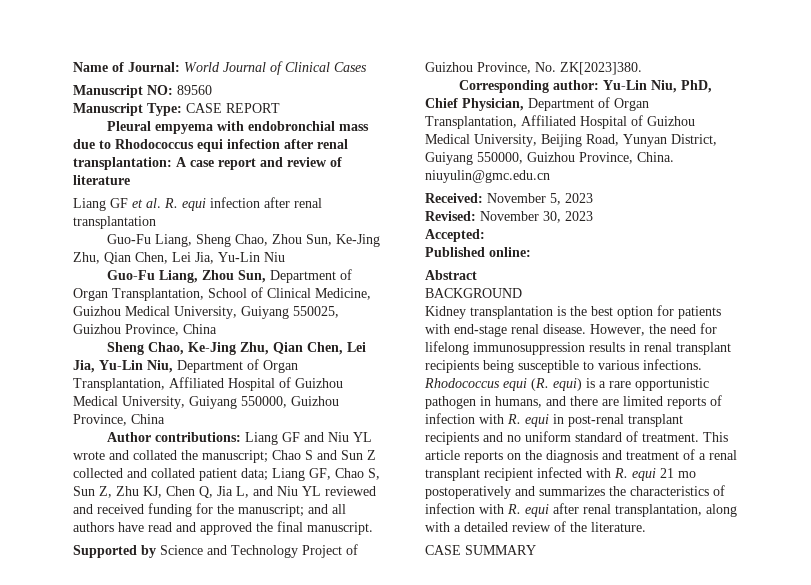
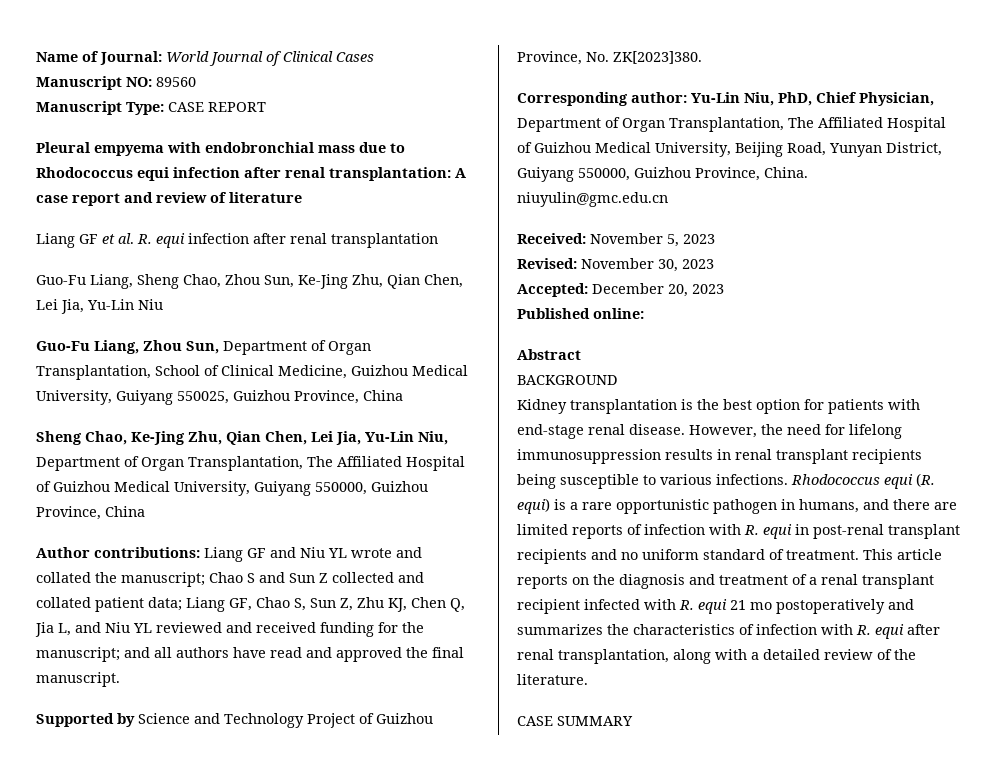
- Sheng Chao, Ke-Jing Zhu, Qian Chen, Lei Jia, Yu-Lin Niu, Department of Organ Transplantation, Affiliated Hospital of Guizhou Medical University, Guiyang 550000, Guizhou Province, China
+ Sheng Chao, Ke-Jing Zhu, Qian Chen, Lei Jia, Yu-Lin Niu, Department of Organ Transplantation, The Affiliated Hospital of Guizhou Medical University, Guiyang 550000, Guizhou Province, China
- Corresponding author: Yu-Lin Niu, PhD, Chief Physician, Department of Organ Transplantation, Affiliated Hospital of Guizhou Medical University, Beijing Road, Yunyan District, Guiyang 550000, Guizhou Province, China. niuyulin@gmc.edu.cn
+ Corresponding author: Yu-Lin Niu, PhD, Chief Physician, Department of Organ Transplantation, The Affiliated Hospital of Guizhou Medical University, Beijing Road, Yunyan District, Guiyang 550000, Guizhou Province, China. niuyulin@gmc.edu.cn
- Accepted:
+ Accepted: December 20, 2023

